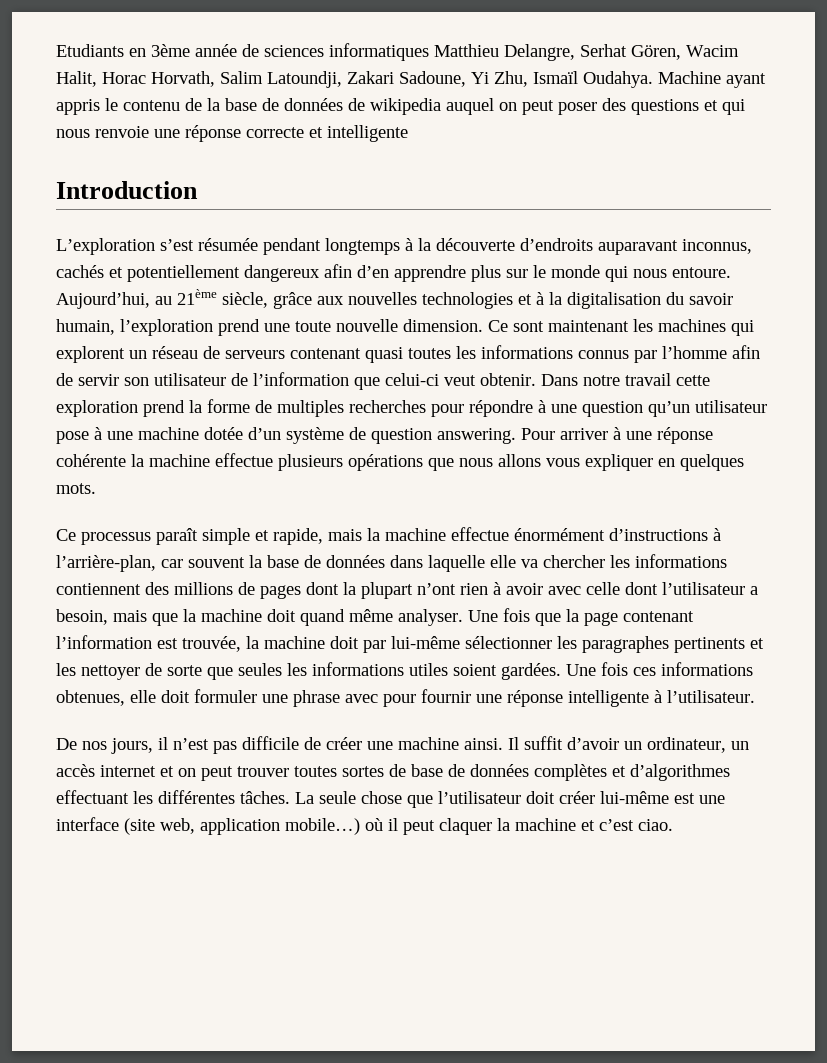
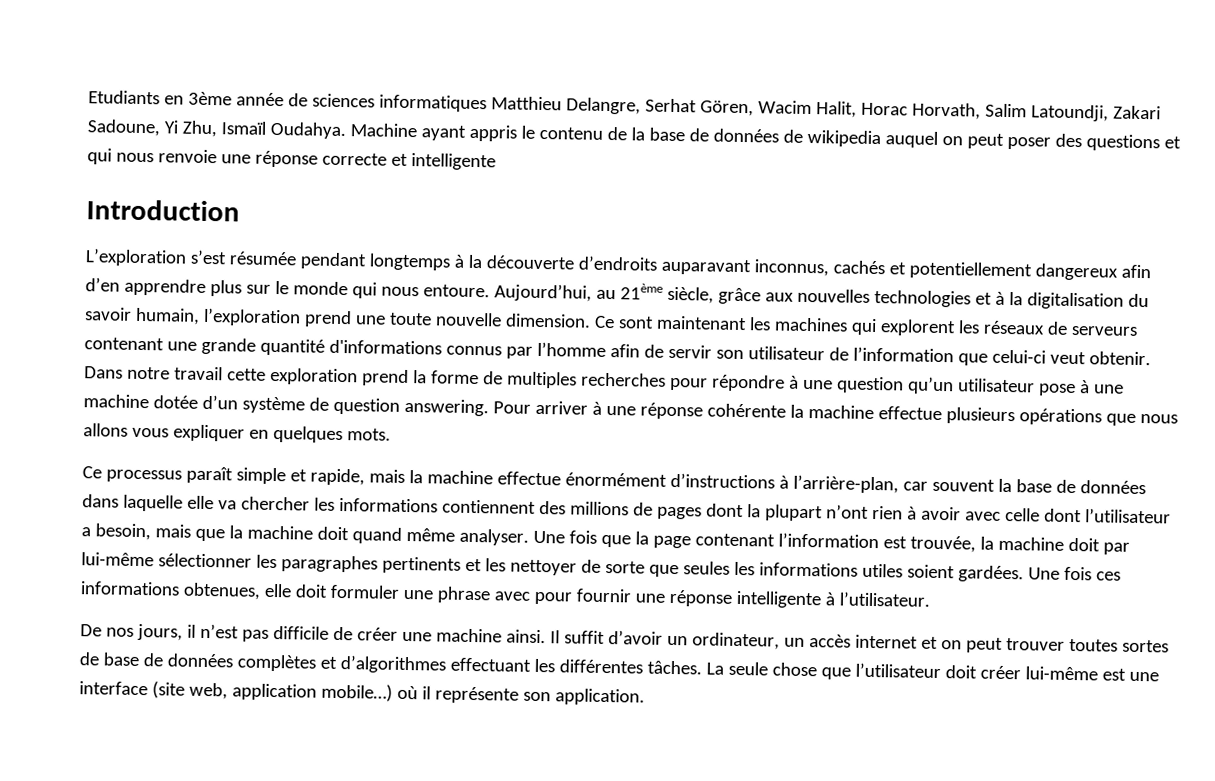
- Ce sont maintenant les machines qui explorent un réseau de serveurs contenant quasi toutes les informations connus par l’homme afin de servir son utilisateur de l’information que celui-ci veut obtenir.
+ Ce sont maintenant les machines qui explorent les réseaux de serveurs contenant une grande quantité d'informations connus par l’homme afin de servir son utilisateur de l’information que celui-ci veut obtenir.
- La seule chose que l’utilisateur doit créer lui-même est une interface (site web, application mobile…) où il peut claquer la machine et c’est ciao.
+ La seule chose que l’utilisateur doit créer lui-même est une interface (site web, application mobile…) où il représente son application.

